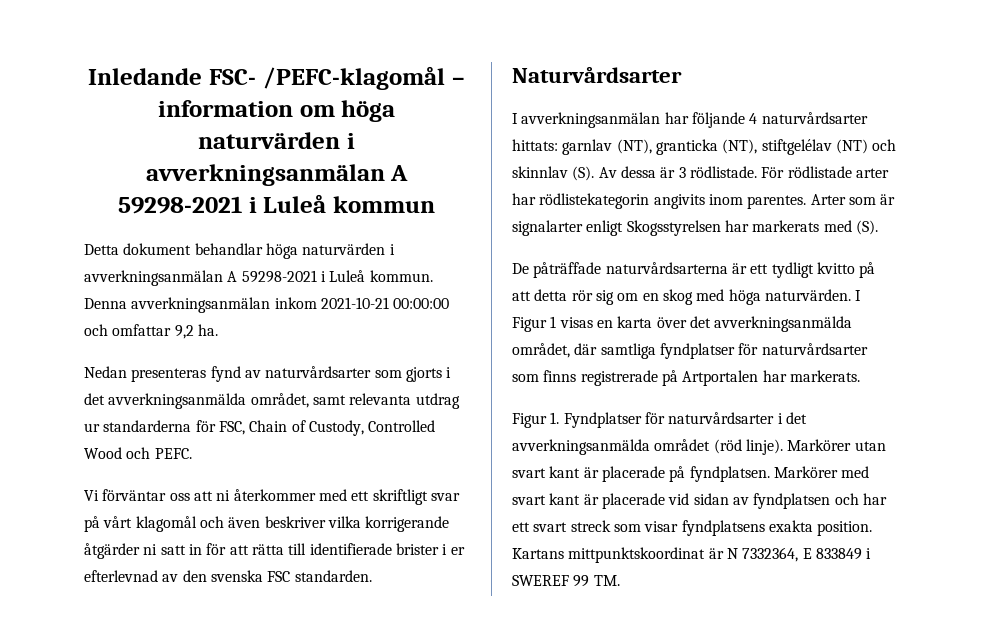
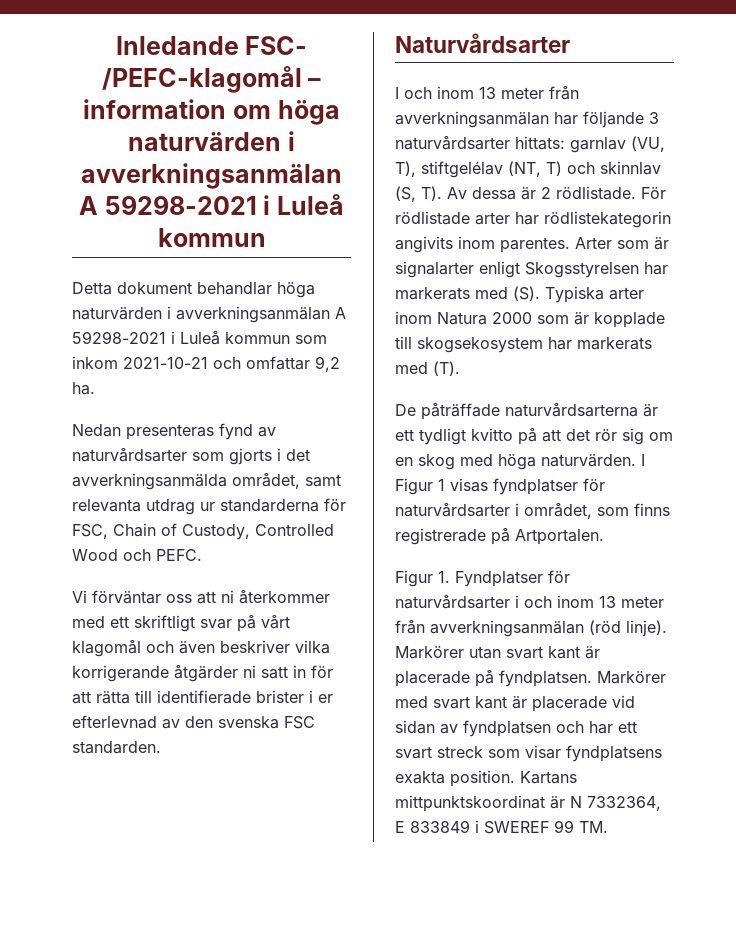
- Detta dokument behandlar höga naturvärden i avverkningsanmälan A 59298-2021 i Luleå kommun. Denna avverkningsanmälan inkom 2021-10-21 00:00:00 och omfattar 9,2 ha.
+ Detta dokument behandlar höga naturvärden i avverkningsanmälan A 59298-2021 i Luleå kommun som inkom 2021-10-21 och omfattar 9,2 ha.
- I avverkningsanmälan har följande 4 naturvårdsarter hittats: garnlav (NT), granticka (NT), stiftgelélav (NT) och skinnlav (S). Av dessa är 3 rödlistade.
+ I och inom 13 meter från avverkningsanmälan har följande 3 naturvårdsarter hittats: garnlav (VU, T), stiftgelélav (NT, T) och skinnlav (S, T). Av dessa är 2 rödlistade.
- Arter som är signalarter enligt Skogsstyrelsen har markerats med (S).
+ Arter som är signalarter enligt Skogsstyrelsen har markerats med (S). Typiska arter inom Natura 2000 som är kopplade till skogsekosystem har markerats med (T).
- De påträffade naturvårdsarterna är ett tydligt kvitto på att detta rör sig om en skog med höga naturvärden.
+ De påträffade naturvårdsarterna är ett tydligt kvitto på att det rör sig om en skog med höga naturvärden.
- I Figur 1 visas en karta över det avverkningsanmälda området, där samtliga fyndplatser för naturvårdsarter som finns registrerade på Artportalen har markerats.
+ I Figur 1 visas fyndplatser för naturvårdsarter i området, som finns registrerade på Artportalen.
- Figur 1. Fyndplatser för naturvårdsarter i det avverkningsanmälda området (röd linje).
+ Figur 1. Fyndplatser för naturvårdsarter i och inom 13 meter från avverkningsanmälan (röd linje).

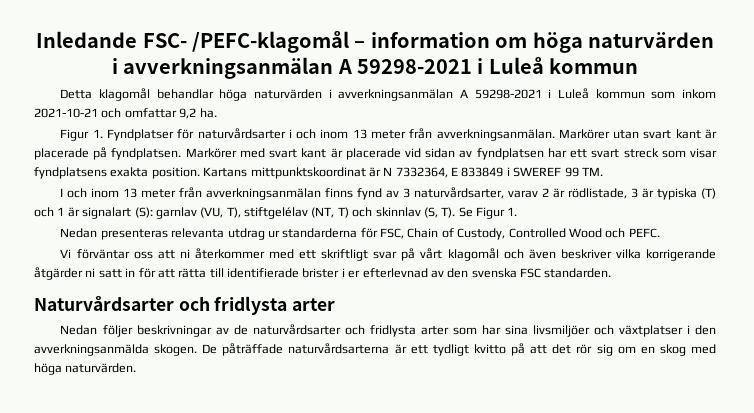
- Detta dokument behandlar höga naturvärden i avverkningsanmälan A 59298-2021 i Luleå kommun som inkom 2021-10-21 och omfattar 9,2 ha.
+ Detta klagomål behandlar höga naturvärden i avverkningsanmälan A 59298-2021 i Luleå kommun som inkom 2021-10-21 och omfattar 9,2 ha.
- Nedan presenteras fynd av naturvårdsarter som gjorts i det avverkningsanmälda området, samt relevanta utdrag ur standarderna för FSC, Chain of Custody, Controlled Wood och PEFC.
+ Figur 1. Fyndplatser för naturvårdsarter i och inom 13 meter från avverkningsanmälan. Markörer utan svart kant är placerade på fyndplatsen. Markörer med svart kant är placerade vid sidan av fyndplatsen har ett svart streck som visar fyndplatsens exakta position. Kartans mittpunktskoordinat är N 7332364, E 833849 i SWEREF 99 TM.
+ I och inom 13 meter från avverkningsanmälan finns fynd av 3 naturvårdsarter, varav 2 är rödlistade, 3 är typiska (T) och 1 är signalart (S): garnlav (VU, T), stiftgelélav (NT, T) och skinnlav (S, T). Se Figur 1.
+ Nedan presenteras relevanta utdrag ur standarderna för FSC, Chain of Custody, Controlled Wood och PEFC.
- Naturvårdsarter
- I och inom 13 meter från avverkningsanmälan har följande 3 naturvårdsarter hittats: garnlav (VU, T), stiftgelélav (NT, T) och skinnlav (S, T). Av dessa är 2 rödlistade. För rödlistade arter har rödlistekategorin angivits inom parentes. Arter som är signalarter enligt Skogsstyrelsen har markerats med (S). Typiska arter inom Natura 2000 som är kopplade till skogsekosystem har markerats med (T).
- De påträffade naturvårdsarterna är ett tydligt kvitto på att det rör sig om en skog med höga naturvärden. I Figur 1 visas fyndplatser för naturvårdsarter i området, som finns registrerade på Artportalen.
- Figur 1. Fyndplatser för naturvårdsarter i och inom 13 meter från avverkningsanmälan (röd linje). Markörer utan svart kant är placerade på fyndplatsen. Markörer med svart kant är placerade vid sidan av fyndplatsen och har ett svart streck som visar fyndplatsens exakta position. Kartans mittpunktskoordinat är N 7332364, E 833849 i SWEREF 99 TM.
+ Naturvårdsarter och fridlysta arter
+ Nedan följer beskrivningar av de naturvårdsarter och fridlysta arter som har sina livsmiljöer och växtplatser i den avverkningsanmälda skogen. De påträffade naturvårdsarterna är ett tydligt kvitto på att det rör sig om en skog med höga naturvärden.

